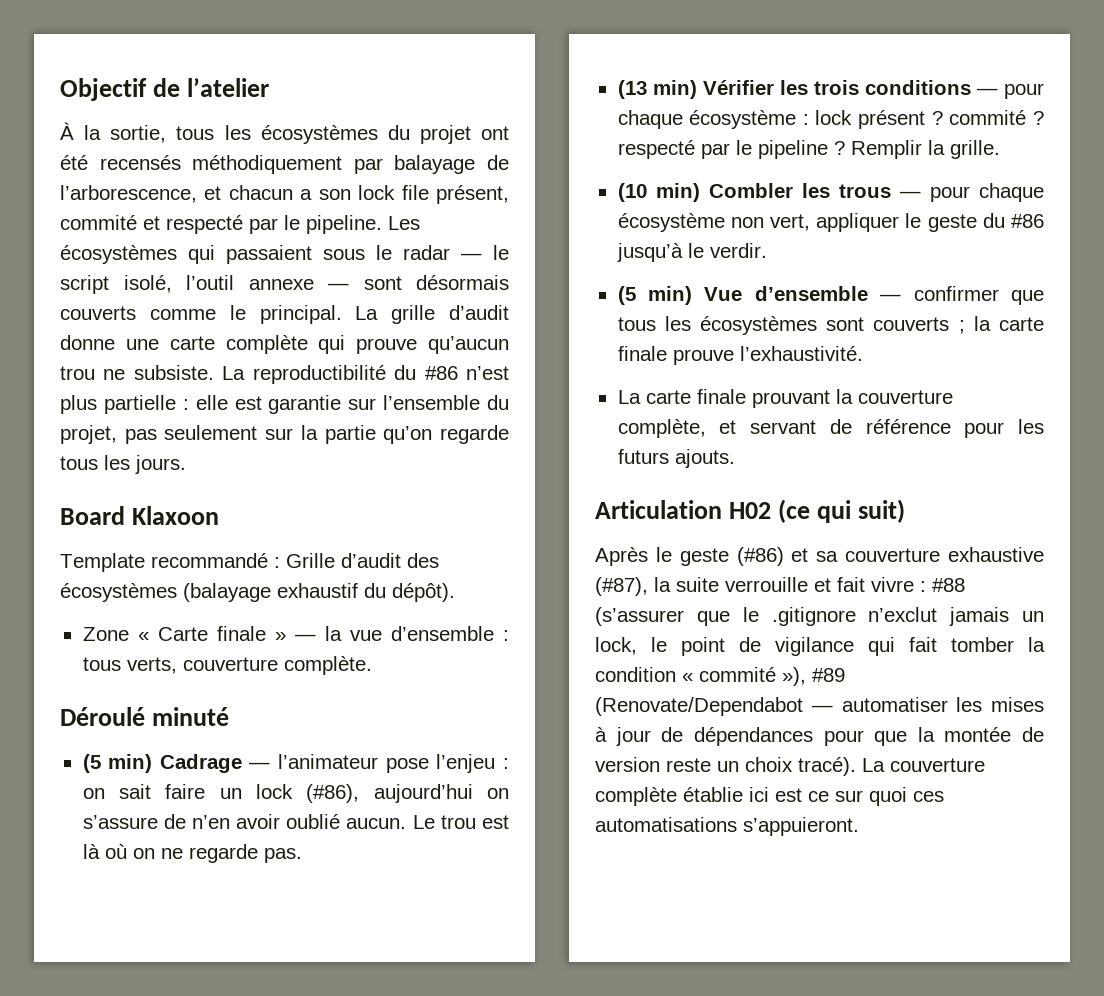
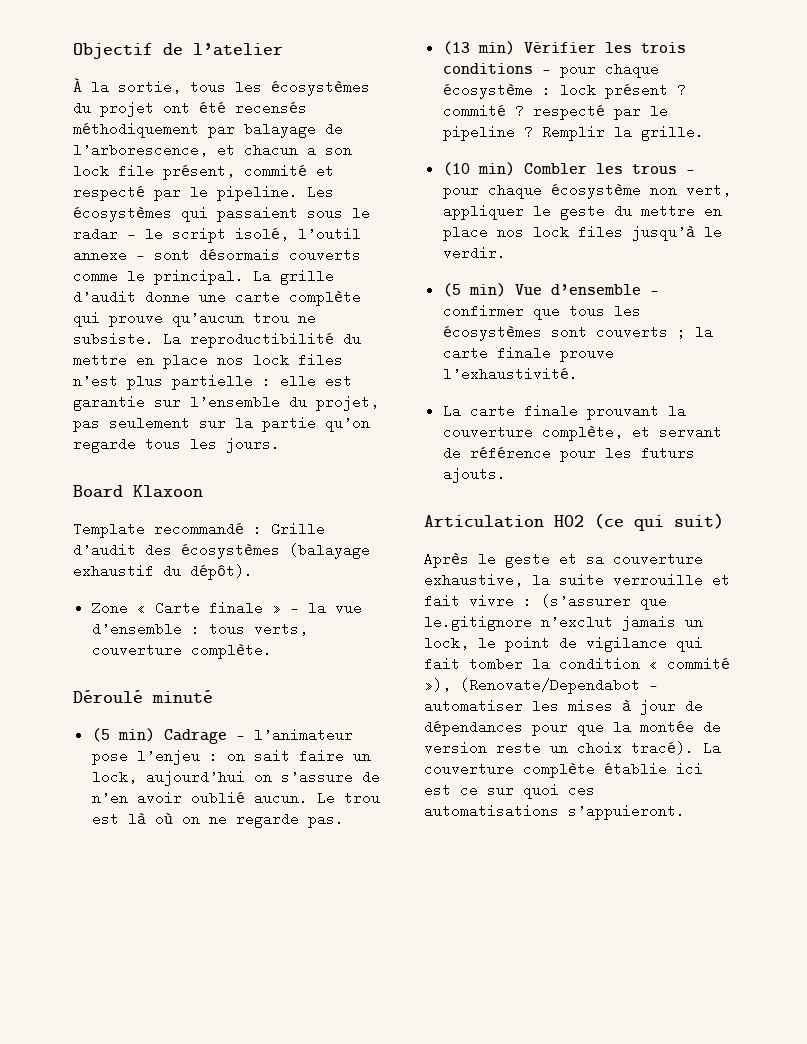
- La reproductibilité du #86 n’est plus partielle : elle est garantie sur l’ensemble du projet, pas seulement sur la partie qu’on regarde tous les jours.
+ La reproductibilité du mettre en place nos lock files n’est plus partielle : elle est garantie sur l’ensemble du projet, pas seulement sur la partie qu’on regarde tous les jours.
- (5 min) Cadrage — l’animateur pose l’enjeu : on sait faire un lock (#86), aujourd’hui on s’assure de n’en avoir oublié aucun.
+ (5 min) Cadrage — l’animateur pose l’enjeu : on sait faire un lock, aujourd’hui on s’assure de n’en avoir oublié aucun.
- (10 min) Combler les trous — pour chaque écosystème non vert, appliquer le geste du #86 jusqu’à le verdir.
+ (10 min) Combler les trous — pour chaque écosystème non vert, appliquer le geste du mettre en place nos lock files jusqu’à le verdir.
- Après le geste (#86) et sa couverture exhaustive (#87), la suite verrouille et fait vivre : #88 (s’assurer que le .gitignore n’exclut jamais un lock, le point de vigilance qui fait tomber la condition « commité »), #89 (Renovate/Dependabot — automatiser les mises à jour de dépendances pour que la montée de version reste un choix tracé).
+ Après le geste et sa couverture exhaustive, la suite verrouille et fait vivre : (s’assurer que le.gitignore n’exclut jamais un lock, le point de vigilance qui fait tomber la condition « commité »), (Renovate/Dependabot — automatiser les mises à jour de dépendances pour que la montée de version reste un choix tracé).

